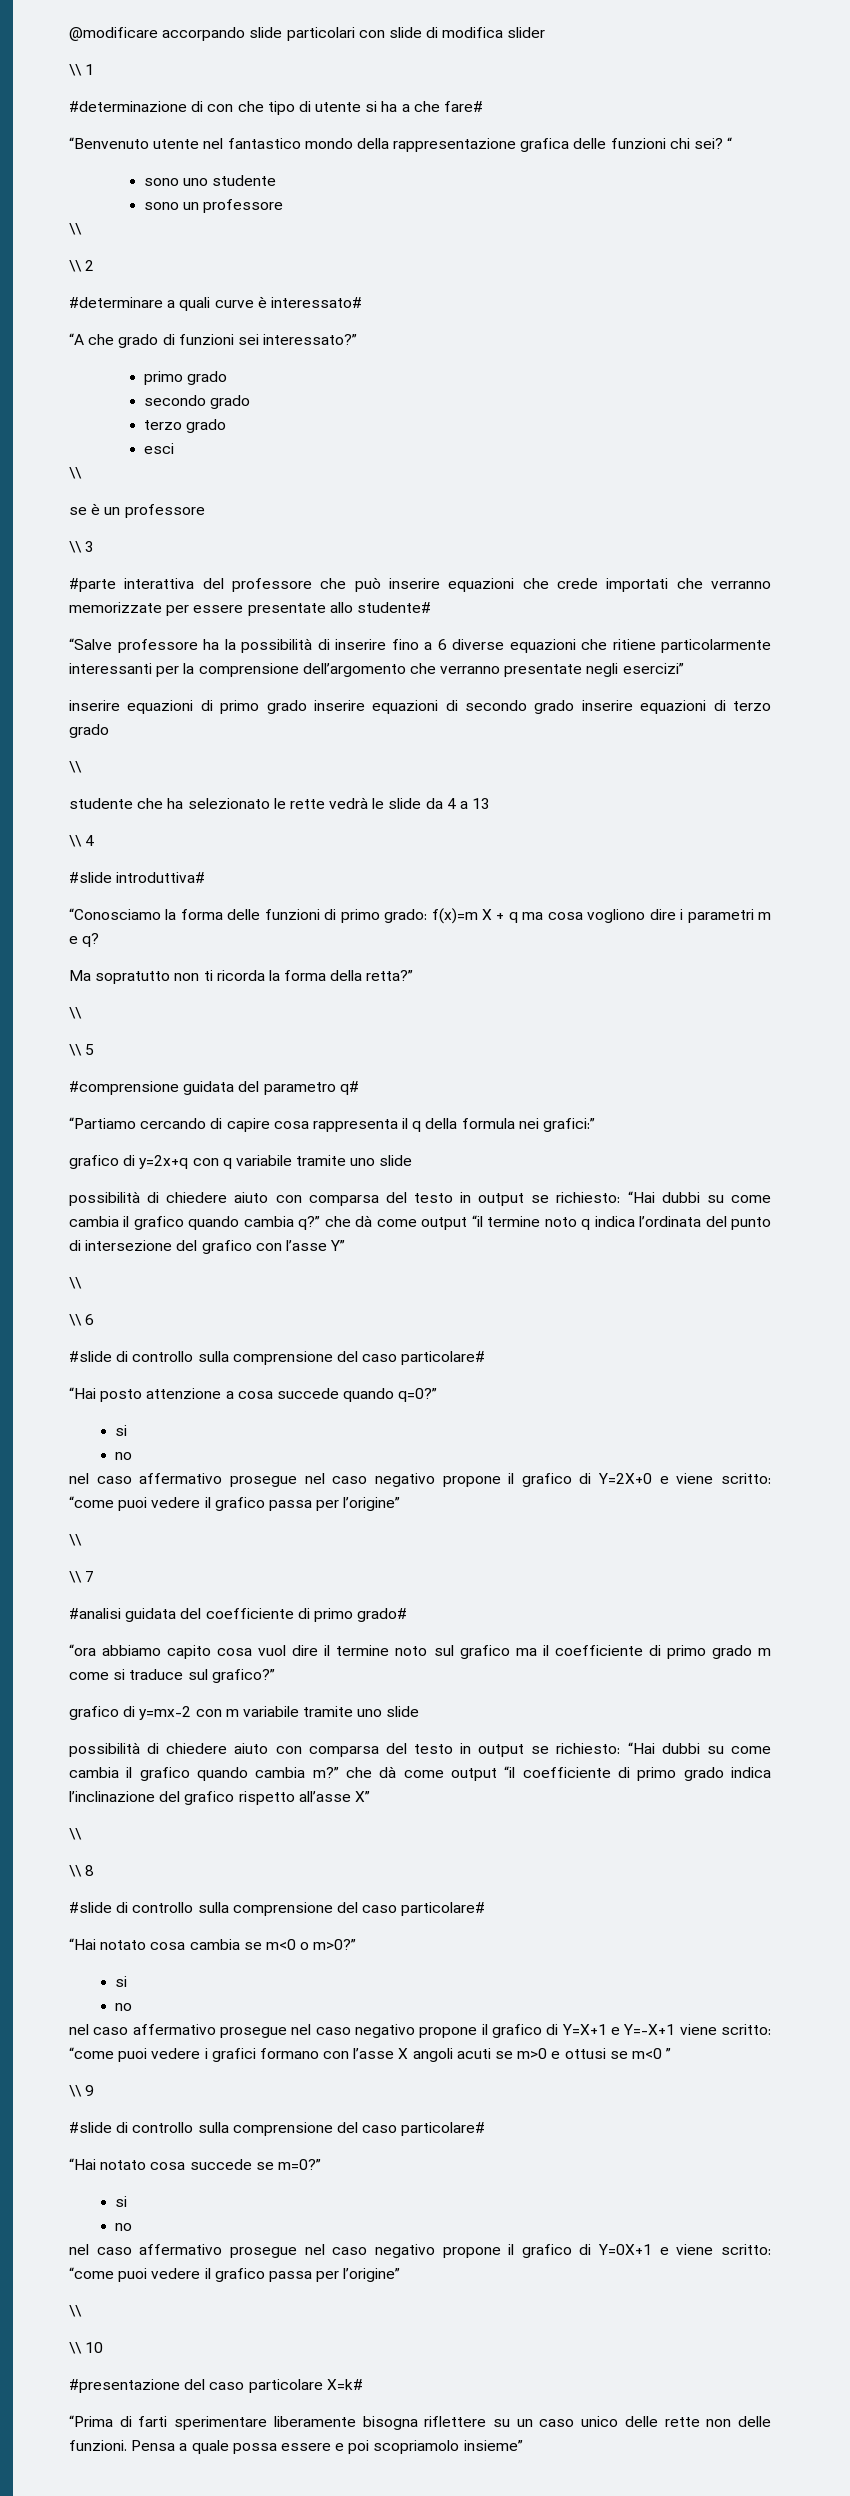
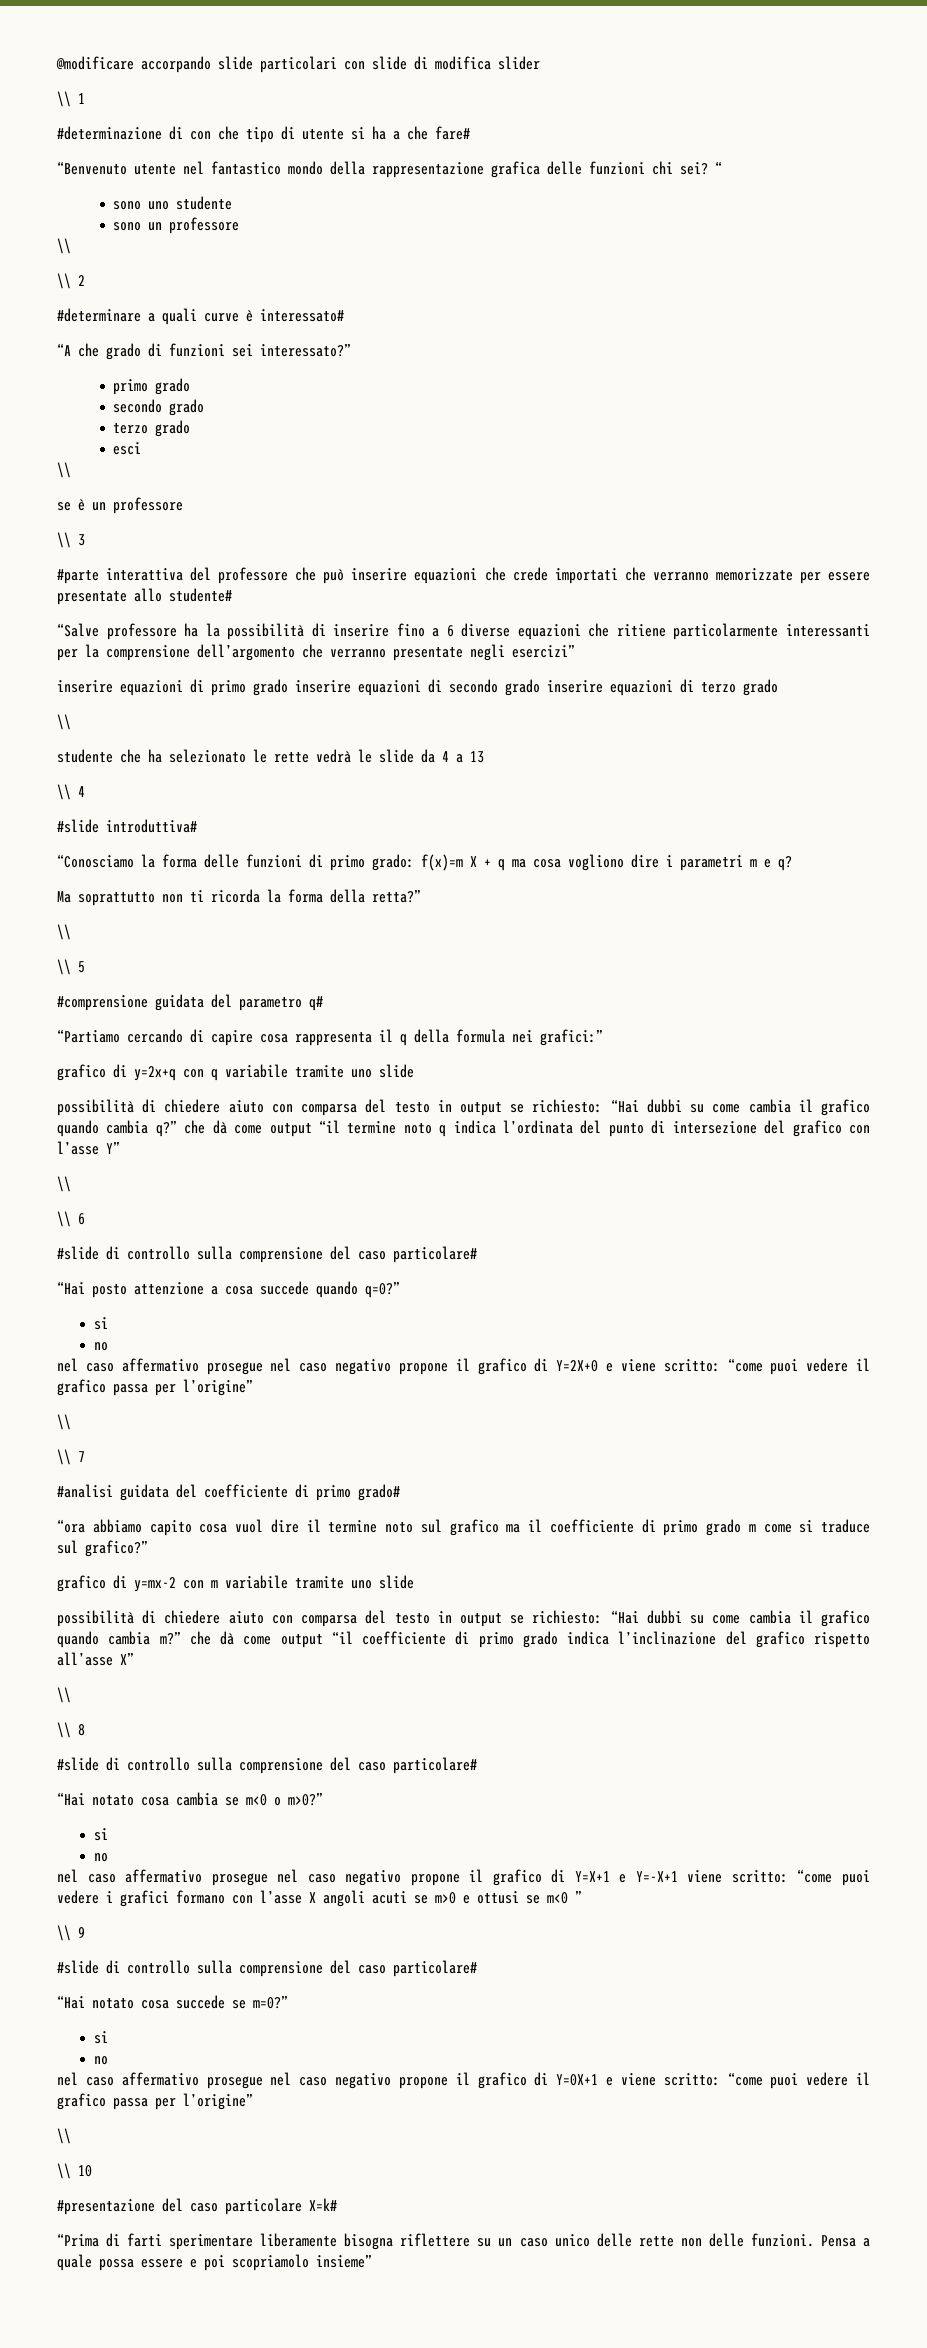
- Ma sopratutto non ti ricorda la forma della retta?”
+ Ma soprattutto non ti ricorda la forma della retta?”

